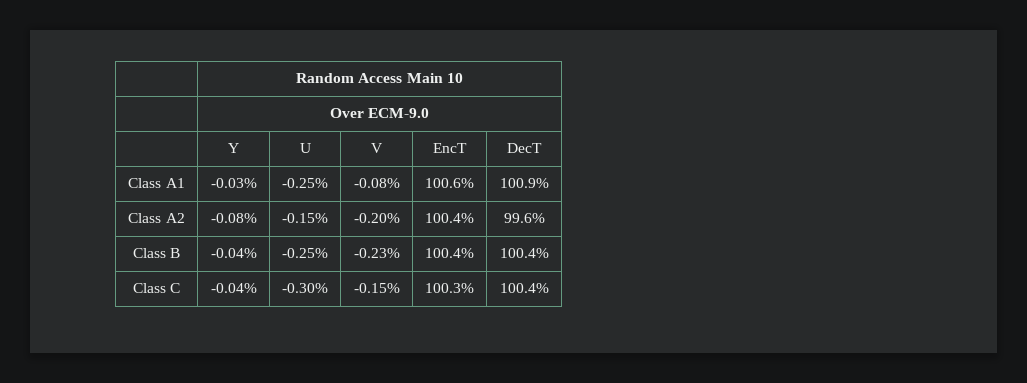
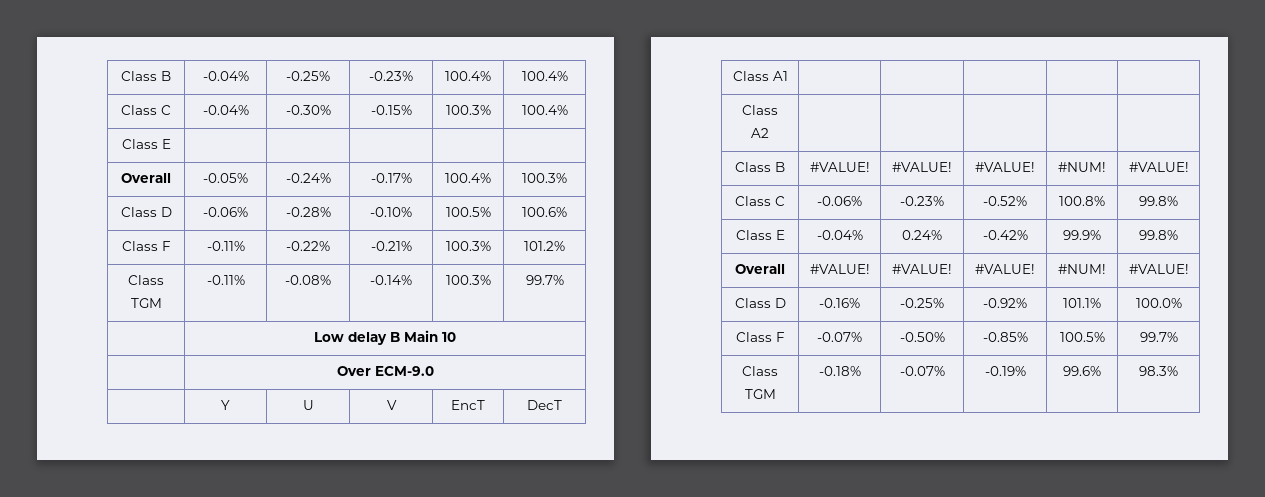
- | Random Access Main 10
- | Over ECM-9.0
- | Y | U | V | EncT | DecT
- Class A1 | -0.03% | -0.25% | -0.08% | 100.6% | 100.9%
- Class A2 | -0.08% | -0.15% | -0.20% | 100.4% | 99.6%
+ Class E | | | | |
+ Overall | -0.05% | -0.24% | -0.17% | 100.4% | 100.3%
+ Class D | -0.06% | -0.28% | -0.10% | 100.5% | 100.6%
+ Class F | -0.11% | -0.22% | -0.21% | 100.3% | 101.2%
+ Class TGM | -0.11% | -0.08% | -0.14% | 100.3% | 99.7%
+ | Low delay B Main 10
+ | Over ECM-9.0
+ | Y | U | V | EncT | DecT
+ Class A1 | | | | |
+ Class A2 | | | | |
+ Class B | #VALUE! | #VALUE! | #VALUE! | #NUM! | #VALUE!
+ Class C | -0.06% | -0.23% | -0.52% | 100.8% | 99.8%
+ Class E | -0.04% | 0.24% | -0.42% | 99.9% | 99.8%
+ Overall | #VALUE! | #VALUE! | #VALUE! | #NUM! | #VALUE!
+ Class D | -0.16% | -0.25% | -0.92% | 101.1% | 100.0%
+ Class F | -0.07% | -0.50% | -0.85% | 100.5% | 99.7%
+ Class TGM | -0.18% | -0.07% | -0.19% | 99.6% | 98.3%

